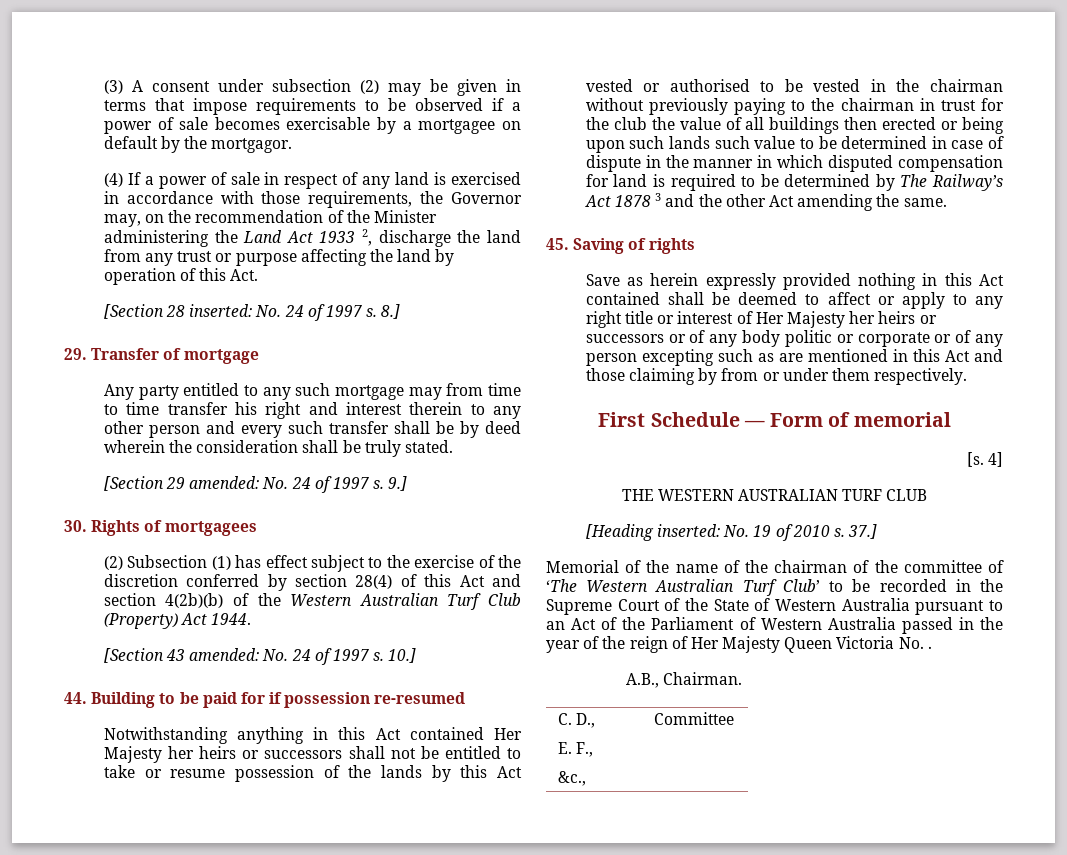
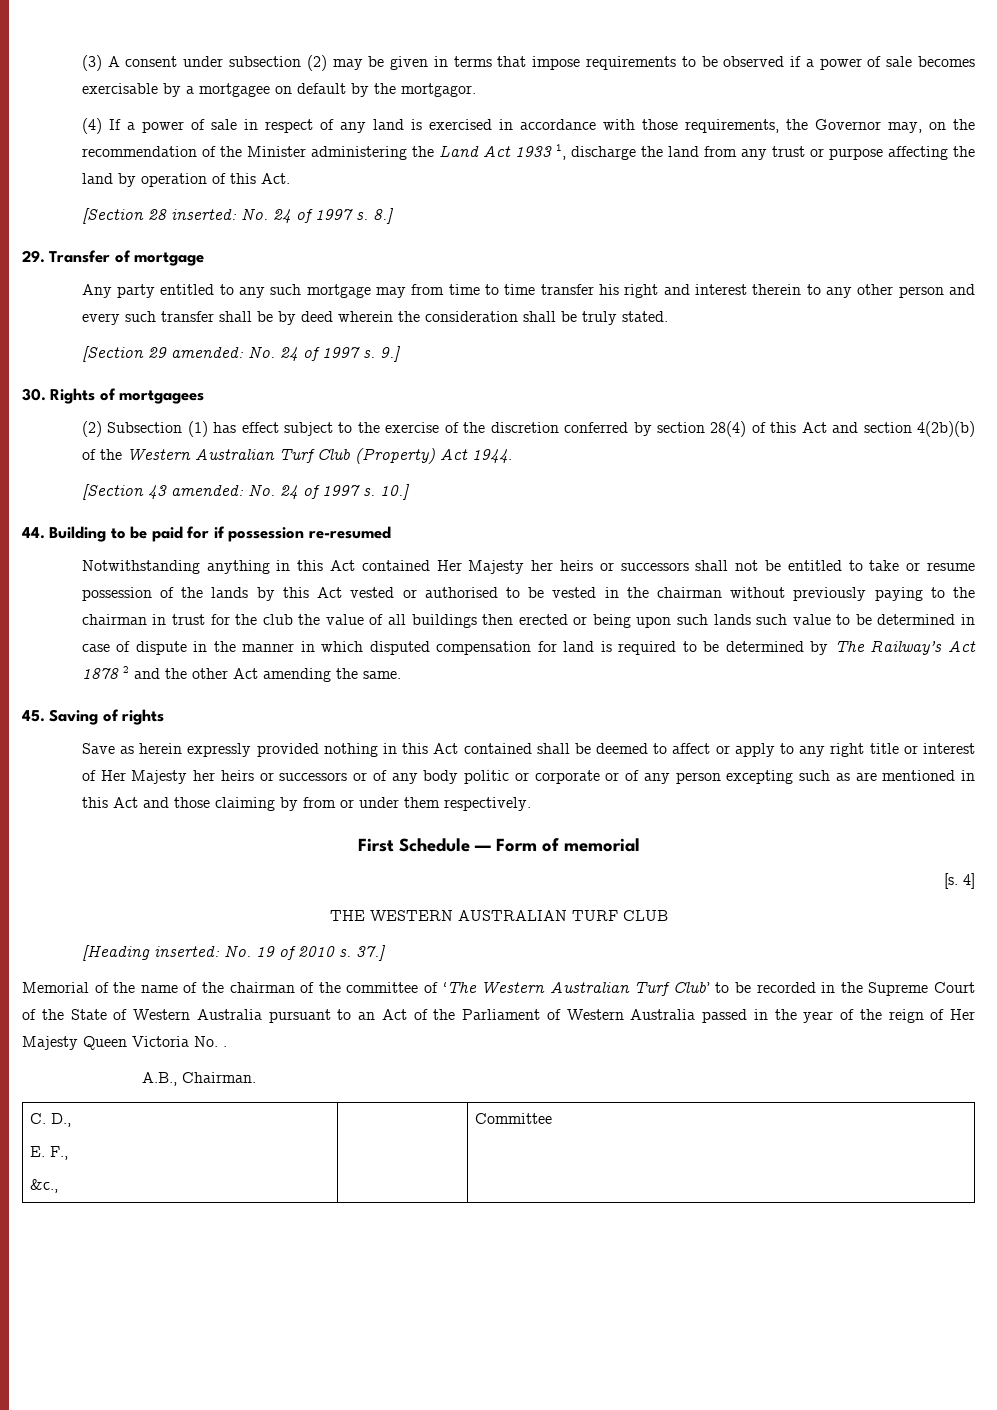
- (4) If a power of sale in respect of any land is exercised in accordance with those requirements, the Governor may, on the recommendation of the Minister administering the Land Act 1933 2, discharge the land from any trust or purpose affecting the land by operation of this Act.
+ (4) If a power of sale in respect of any land is exercised in accordance with those requirements, the Governor may, on the recommendation of the Minister administering the Land Act 1933 1, discharge the land from any trust or purpose affecting the land by operation of this Act.
- Notwithstanding anything in this Act contained Her Majesty her heirs or successors shall not be entitled to take or resume possession of the lands by this Act vested or authorised to be vested in the chairman without previously paying to the chairman in trust for the club the value of all buildings then erected or being upon such lands such value to be determined in case of dispute in the manner in which disputed compensation for land is required to be determined by The Railway’s Act 1878 3 and the other Act amending the same.
+ Notwithstanding anything in this Act contained Her Majesty her heirs or successors shall not be entitled to take or resume possession of the lands by this Act vested or authorised to be vested in the chairman without previously paying to the chairman in trust for the club the value of all buildings then erected or being upon such lands such value to be determined in case of dispute in the manner in which disputed compensation for land is required to be determined by The Railway’s Act 1878 2 and the other Act amending the same.

